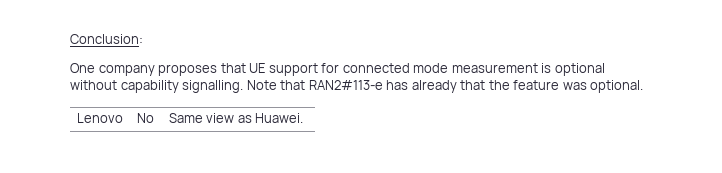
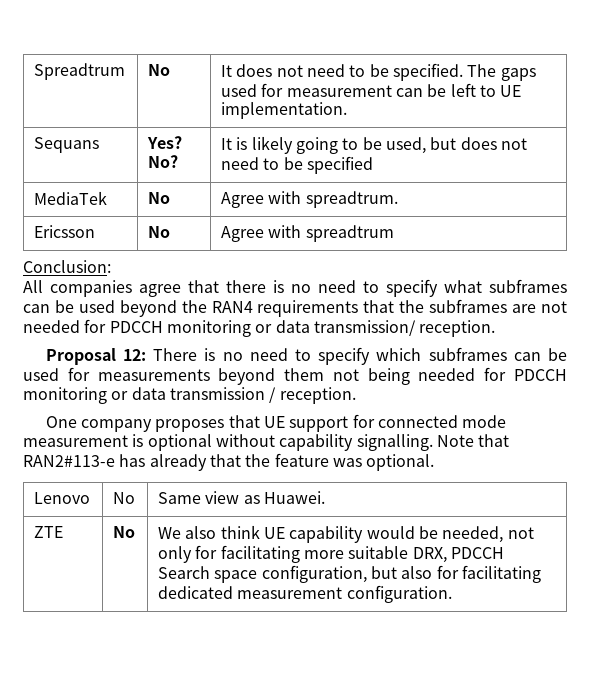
+ Spreadtrum | No | It does not need to be specified. The gaps used for measurement can be left to UE implementation.
+ Sequans | Yes? No? | It is likely going to be used, but does not need to be specified
+ MediaTek | No | Agree with spreadtrum.
+ Ericsson | No | Agree with spreadtrum
  Conclusion:
+ All companies agree that there is no need to specify what subframes can be used beyond the RAN4 requirements that the subframes are not needed for PDCCH monitoring or data transmission/ reception.
+ Proposal 12: There is no need to specify which subframes can be used for measurements beyond them not being needed for PDCCH monitoring or data transmission / reception.
+ ZTE | No | We also think UE capability would be needed, not only for facilitating more suitable DRX, PDCCH Search space configuration, but also for facilitating dedicated measurement configuration.

